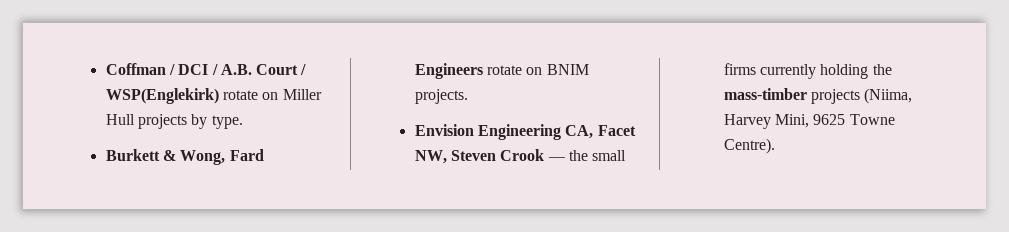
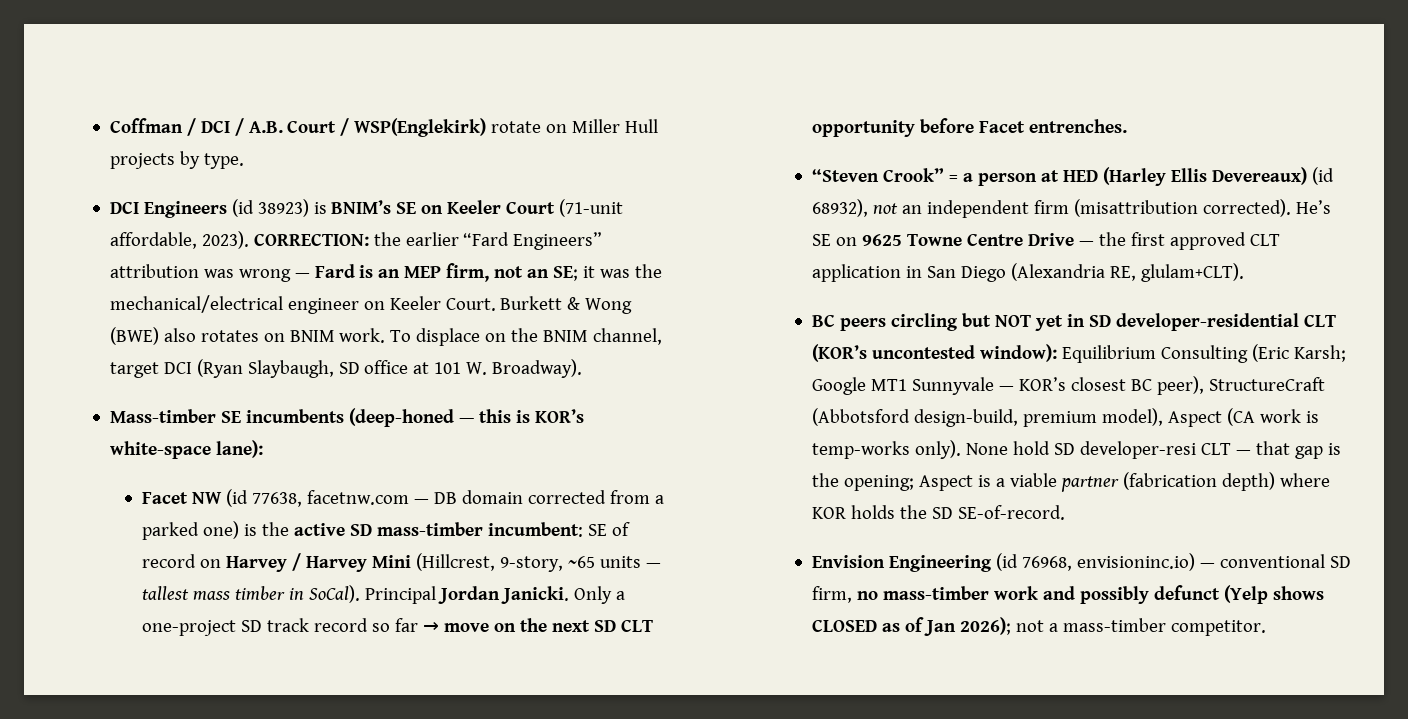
- Burkett & Wong, Fard Engineers rotate on BNIM projects.
- Envision Engineering CA, Facet NW, Steven Crook — the small firms currently holding the mass-timber projects (Niima, Harvey Mini, 9625 Towne Centre).
+ DCI Engineers (id 38923) is BNIM’s SE on Keeler Court (71-unit affordable, 2023). CORRECTION: the earlier “Fard Engineers” attribution was wrong — Fard is an MEP firm, not an SE; it was the mechanical/electrical engineer on Keeler Court. Burkett & Wong (BWE) also rotates on BNIM work. To displace on the BNIM channel, target DCI (Ryan Slaybaugh, SD office at 101 W. Broadway).
+ Mass-timber SE incumbents (deep-honed — this is KOR’s white-space lane):
+ Facet NW (id 77638, facetnw.com — DB domain corrected from a parked one) is the active SD mass-timber incumbent: SE of record on Harvey / Harvey Mini (Hillcrest, 9-story, ~65 units — tallest mass timber in SoCal). Principal Jordan Janicki. Only a one-project SD track record so far → move on the next SD CLT opportunity before Facet entrenches.
+ “Steven Crook” = a person at HED (Harley Ellis Devereaux) (id 68932), not an independent firm (misattribution corrected). He’s SE on 9625 Towne Centre Drive — the first approved CLT application in San Diego (Alexandria RE, glulam+CLT).
+ BC peers circling but NOT yet in SD developer-residential CLT (KOR’s uncontested window): Equilibrium Consulting (Eric Karsh; Google MT1 Sunnyvale — KOR’s closest BC peer), StructureCraft (Abbotsford design-build, premium model), Aspect (CA work is temp-works only). None hold SD developer-resi CLT — that gap is the opening; Aspect is a viable partner (fabrication depth) where KOR holds the SD SE-of-record.
+ Envision Engineering (id 76968, envisioninc.io) — conventional SD firm, no mass-timber work and possibly defunct (Yelp shows CLOSED as of Jan 2026); not a mass-timber competitor.

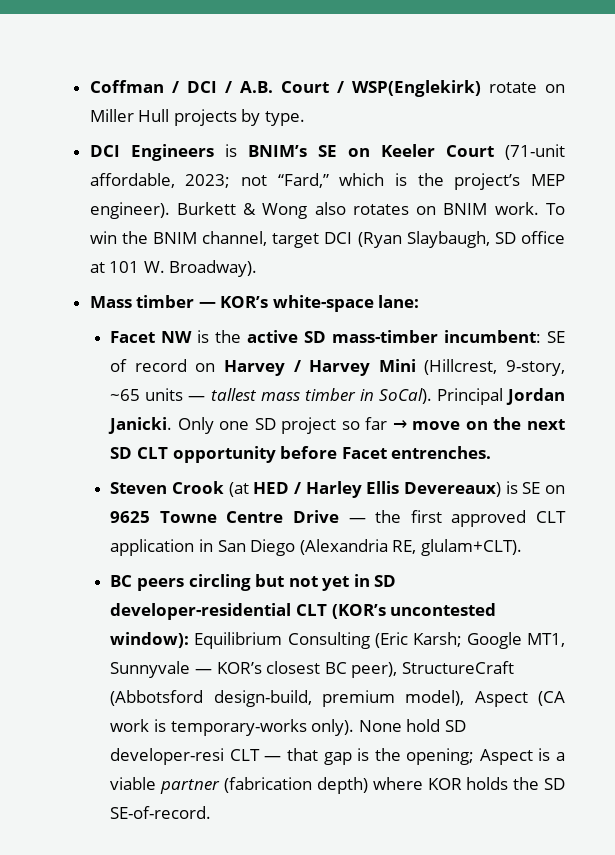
- DCI Engineers (id 38923) is BNIM’s SE on Keeler Court (71-unit affordable, 2023). CORRECTION: the earlier “Fard Engineers” attribution was wrong — Fard is an MEP firm, not an SE; it was the mechanical/electrical engineer on Keeler Court.
+ DCI Engineers is BNIM’s SE on Keeler Court (71-unit affordable, 2023; not “Fard,” which is the project’s MEP engineer).
- Burkett & Wong (BWE) also rotates on BNIM work.
+ Burkett & Wong also rotates on BNIM work.
- To displace on the BNIM channel, target DCI (Ryan Slaybaugh, SD office at 101 W. Broadway).
+ To win the BNIM channel, target DCI (Ryan Slaybaugh, SD office at 101 W. Broadway).
- Mass-timber SE incumbents (deep-honed — this is KOR’s white-space lane):
+ Mass timber — KOR’s white-space lane:
- Facet NW (id 77638, facetnw.com — DB domain corrected from a parked one) is the active SD mass-timber incumbent: SE of record on Harvey / Harvey Mini (Hillcrest, 9-story, ~65 units — tallest mass timber in SoCal).
+ Facet NW is the active SD mass-timber incumbent: SE of record on Harvey / Harvey Mini (Hillcrest, 9-story, ~65 units — tallest mass timber in SoCal).
- Only a one-project SD track record so far → move on the next SD CLT opportunity before Facet entrenches.
+ Only one SD project so far → move on the next SD CLT opportunity before Facet entrenches.
- “Steven Crook” = a person at HED (Harley Ellis Devereaux) (id 68932), not an independent firm (misattribution corrected). He’s SE on 9625 Towne Centre Drive — the first approved CLT application in San Diego (Alexandria RE, glulam+CLT).
+ Steven Crook (at HED / Harley Ellis Devereaux) is SE on 9625 Towne Centre Drive — the first approved CLT application in San Diego (Alexandria RE, glulam+CLT).
- BC peers circling but NOT yet in SD developer-residential CLT (KOR’s uncontested window): Equilibrium Consulting (Eric Karsh; Google MT1 Sunnyvale — KOR’s closest BC peer), StructureCraft (Abbotsford design-build, premium model), Aspect (CA work is temp-works only).
+ BC peers circling but not yet in SD developer-residential CLT (KOR’s uncontested window): Equilibrium Consulting (Eric Karsh; Google MT1, Sunnyvale — KOR’s closest BC peer), StructureCraft (Abbotsford design-build, premium model), Aspect (CA work is temporary-works only).
- Envision Engineering (id 76968, envisioninc.io) — conventional SD firm, no mass-timber work and possibly defunct (Yelp shows CLOSED as of Jan 2026); not a mass-timber competitor.

